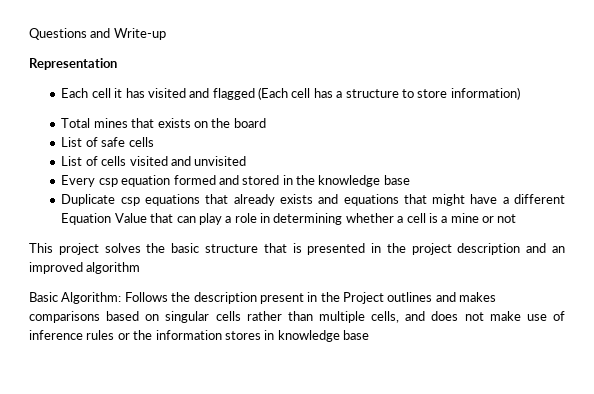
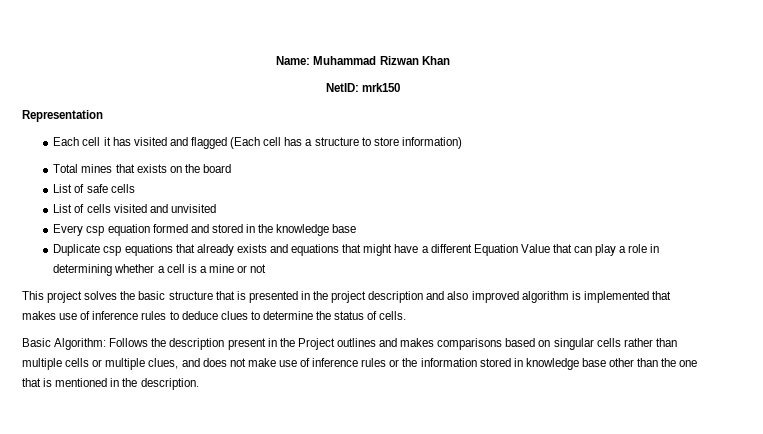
- Questions and Write-up
+ Name: Muhammad Rizwan Khan
+ NetID: mrk150
- This project solves the basic structure that is presented in the project description and an improved algorithm
+ This project solves the basic structure that is presented in the project description and also improved algorithm is implemented that makes use of inference rules to deduce clues to determine the status of cells.
- Basic Algorithm: Follows the description present in the Project outlines and makes comparisons based on singular cells rather than multiple cells, and does not make use of inference rules or the information stores in knowledge base
+ Basic Algorithm: Follows the description present in the Project outlines and makes comparisons based on singular cells rather than multiple cells or multiple clues, and does not make use of inference rules or the information stored in knowledge base other than the one that is mentioned in the description.

